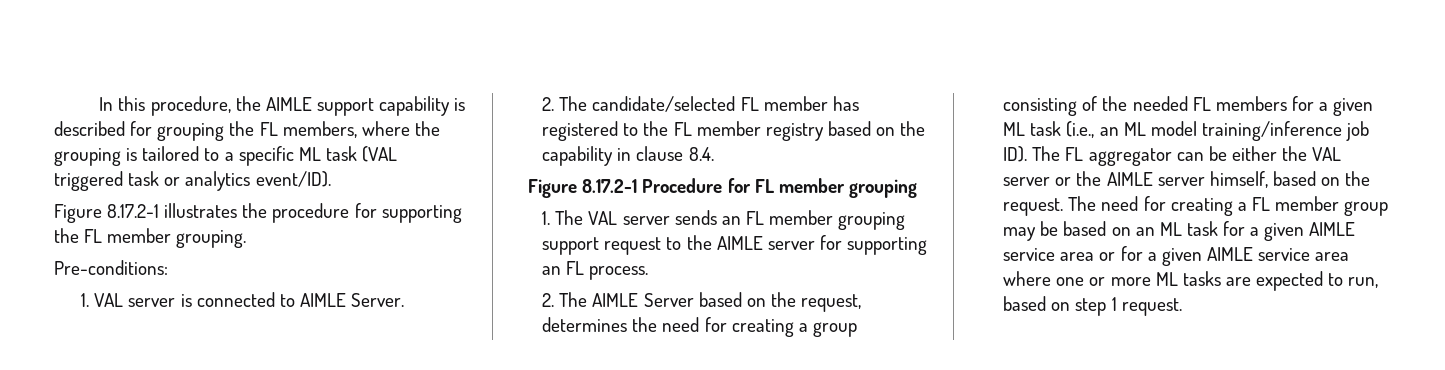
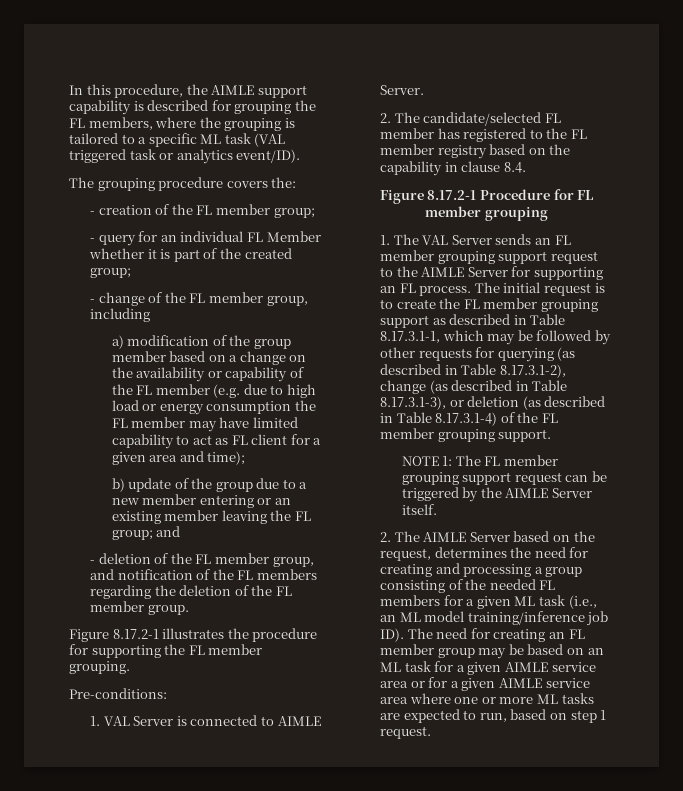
+ The grouping procedure covers the:
+ - creation of the FL member group;
+ - query for an individual FL Member whether it is part of the created group;
+ - change of the FL member group, including
+ a) modification of the group member based on a change on the availability or capability of the FL member (e.g. due to high load or energy consumption the FL member may have limited capability to act as FL client for a given area and time);
+ b) update of the group due to a new member entering or an existing member leaving the FL group; and
+ - deletion of the FL member group, and notification of the FL members regarding the deletion of the FL member group.
- 1. VAL server is connected to AIMLE Server.
+ 1. VAL Server is connected to AIMLE Server.
- 1. The VAL server sends an FL member grouping support request to the AIMLE server for supporting an FL process.
+ 1. The VAL Server sends an FL member grouping support request to the AIMLE Server for supporting an FL process. The initial request is to create the FL member grouping support as described in Table 8.17.3.1-1, which may be followed by other requests for querying (as described in Table 8.17.3.1-2), change (as described in Table 8.17.3.1-3), or deletion (as described in Table 8.17.3.1-4) of the FL member grouping support.
+ NOTE 1: The FL member grouping support request can be triggered by the AIMLE Server itself.
- 2. The AIMLE Server based on the request, determines the need for creating a group consisting of the needed FL members for a given ML task (i.e., an ML model training/inference job ID). The FL aggregator can be either the VAL server or the AIMLE server himself, based on the request. The need for creating a FL member group may be based on an ML task for a given AIMLE service area or for a given AIMLE service area where one or more ML tasks are expected to run, based on step 1 request.
+ 2. The AIMLE Server based on the request, determines the need for creating and processing a group consisting of the needed FL members for a given ML task (i.e., an ML model training/inference job ID). The need for creating an FL member group may be based on an ML task for a given AIMLE service area or for a given AIMLE service area where one or more ML tasks are expected to run, based on step 1 request.

